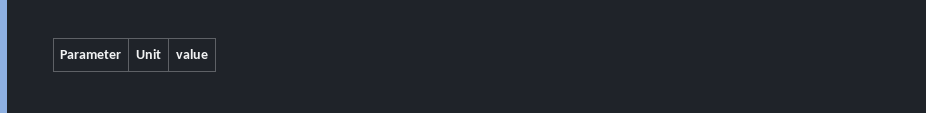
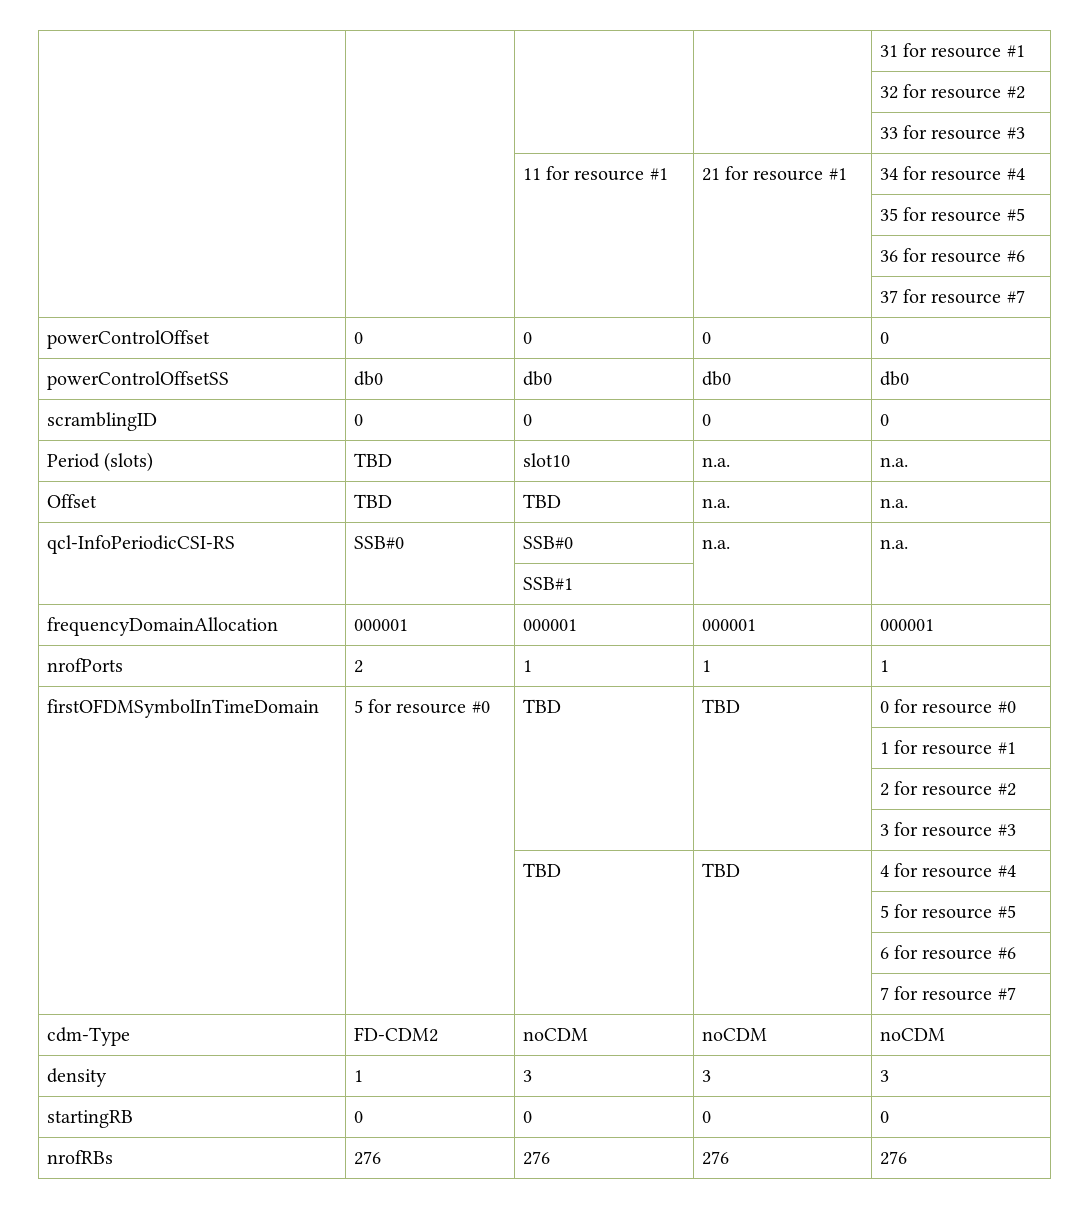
- Parameter | Unit | value
+ | | | | 31 for resource #1
+ | | | | 32 for resource #2
+ | | | | 33 for resource #3
+ | | 11 for resource #1 | 21 for resource #1 | 34 for resource #4
+ | | | | 35 for resource #5
+ | | | | 36 for resource #6
+ | | | | 37 for resource #7
+ powerControlOffset | 0 | 0 | 0 | 0
+ powerControlOffsetSS | db0 | db0 | db0 | db0
+ scramblingID | 0 | 0 | 0 | 0
+ Period (slots) | TBD | slot10 | n.a. | n.a.
+ Offset | TBD | TBD | n.a. | n.a.
+ qcl-InfoPeriodicCSI-RS | SSB#0 | SSB#0 | n.a. | n.a.
+ | | SSB#1 | |
+ frequencyDomainAllocation | 000001 | 000001 | 000001 | 000001
+ nrofPorts | 2 | 1 | 1 | 1
+ firstOFDMSymbolInTimeDomain | 5 for resource #0 | TBD | TBD | 0 for resource #0
+ | | | | 1 for resource #1
+ | | | | 2 for resource #2
+ | | | | 3 for resource #3
+ | | TBD | TBD | 4 for resource #4
+ | | | | 5 for resource #5
+ | | | | 6 for resource #6
+ | | | | 7 for resource #7
+ cdm-Type | FD-CDM2 | noCDM | noCDM | noCDM
+ density | 1 | 3 | 3 | 3
+ startingRB | 0 | 0 | 0 | 0
+ nrofRBs | 276 | 276 | 276 | 276

